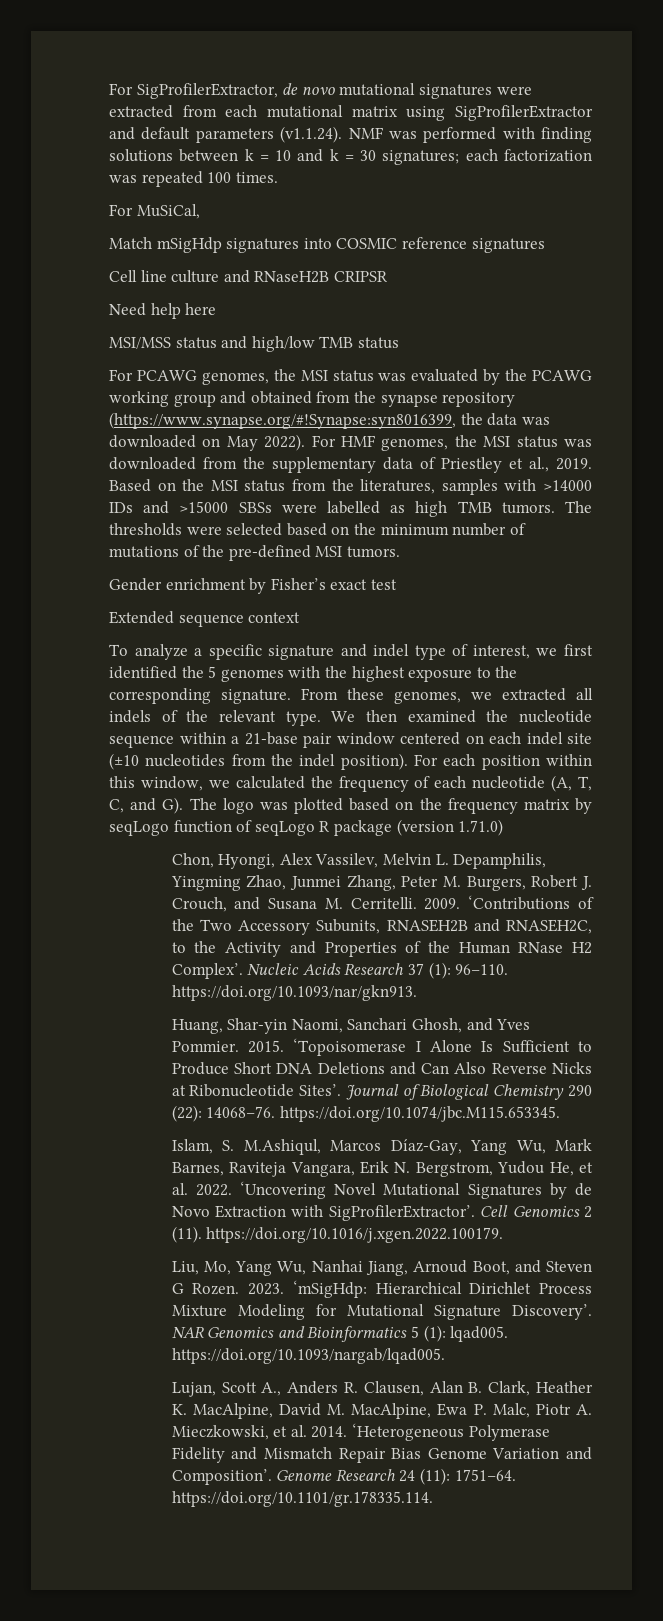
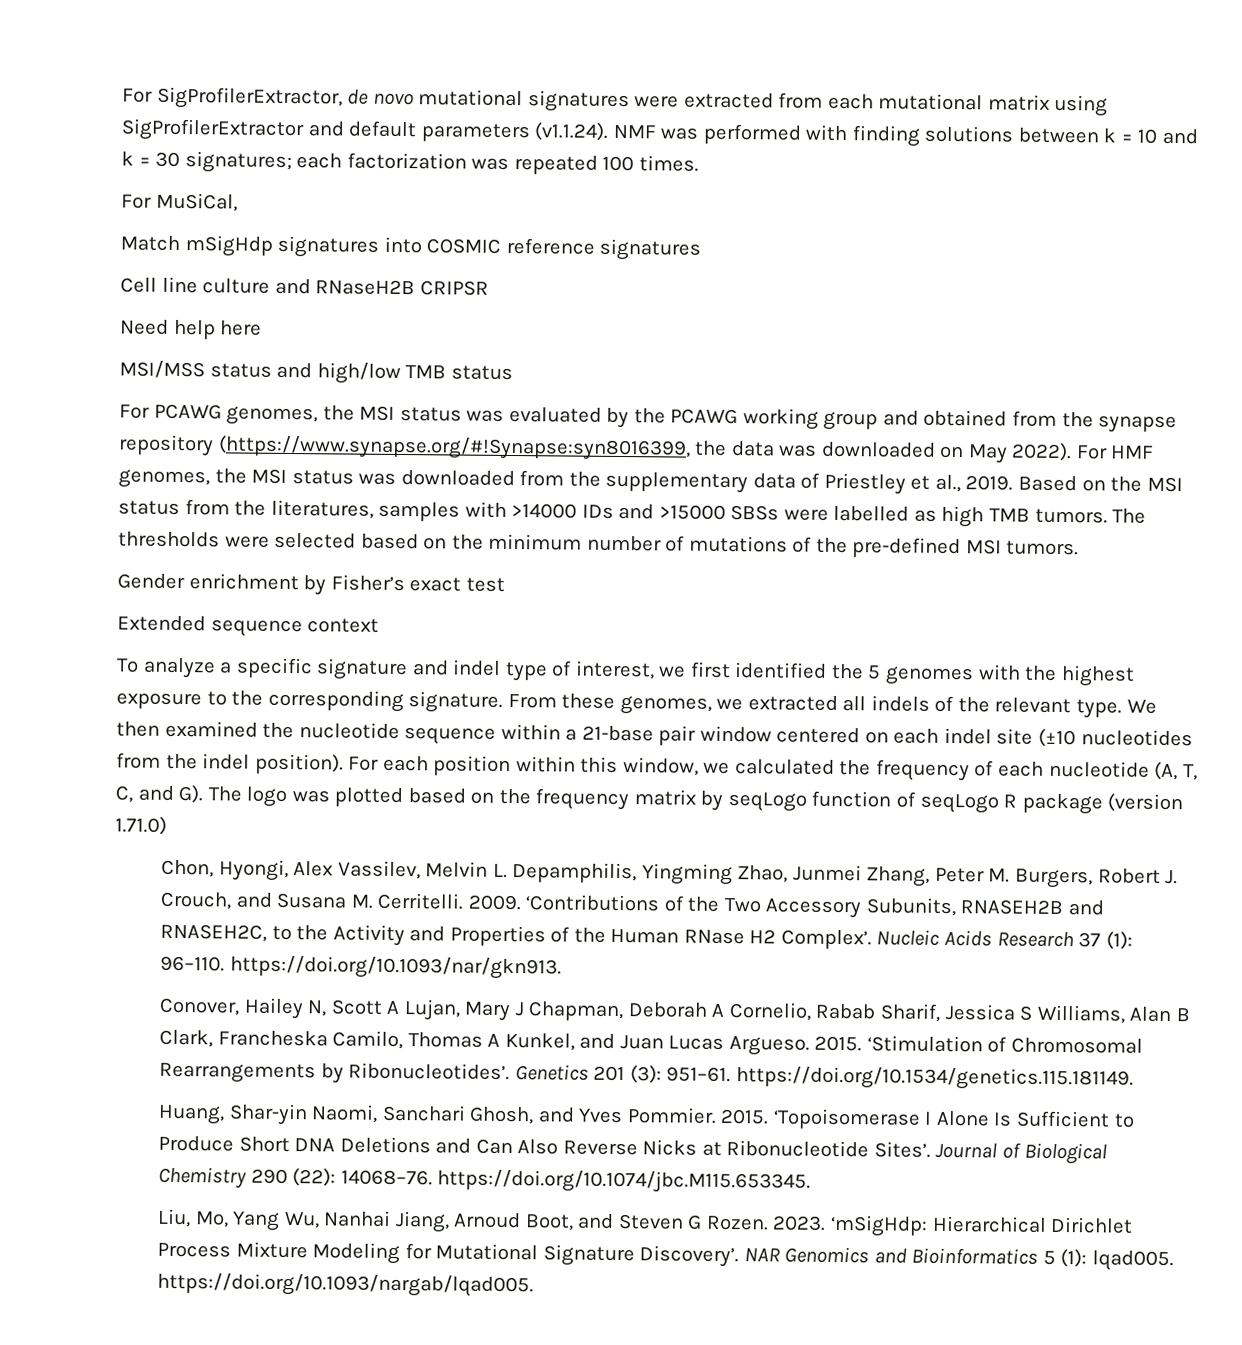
+ Conover, Hailey N, Scott A Lujan, Mary J Chapman, Deborah A Cornelio, Rabab Sharif, Jessica S Williams, Alan B Clark, Francheska Camilo, Thomas A Kunkel, and Juan Lucas Argueso. 2015. ‘Stimulation of Chromosomal Rearrangements by Ribonucleotides’. Genetics 201 (3): 951–61. https://doi.org/10.1534/genetics.115.181149.
- Islam, S. M.Ashiqul, Marcos Díaz-Gay, Yang Wu, Mark Barnes, Raviteja Vangara, Erik N. Bergstrom, Yudou He, et al. 2022. ‘Uncovering Novel Mutational Signatures by de Novo Extraction with SigProfilerExtractor’. Cell Genomics 2 (11). https://doi.org/10.1016/j.xgen.2022.100179.
- Lujan, Scott A., Anders R. Clausen, Alan B. Clark, Heather K. MacAlpine, David M. MacAlpine, Ewa P. Malc, Piotr A. Mieczkowski, et al. 2014. ‘Heterogeneous Polymerase Fidelity and Mismatch Repair Bias Genome Variation and Composition’. Genome Research 24 (11): 1751–64. https://doi.org/10.1101/gr.178335.114.

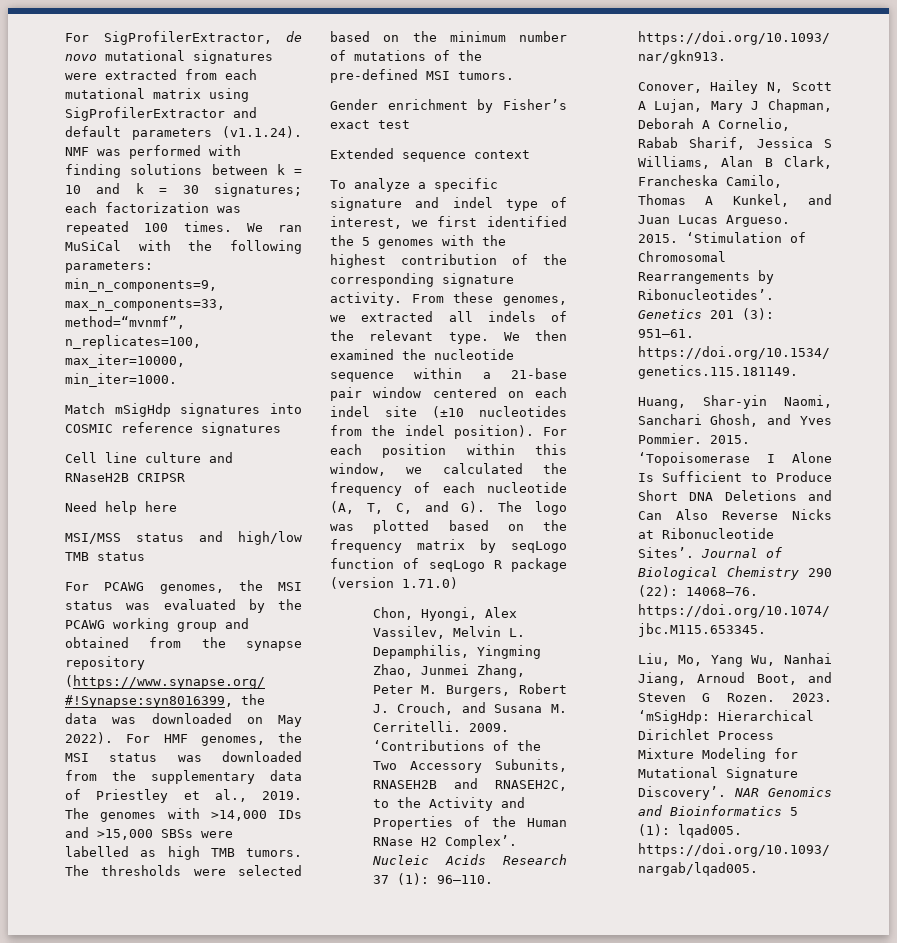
- For SigProfilerExtractor, de novo mutational signatures were extracted from each mutational matrix using SigProfilerExtractor and default parameters (v1.1.24). NMF was performed with finding solutions between k = 10 and k = 30 signatures; each factorization was repeated 100 times.
- For MuSiCal,
+ For SigProfilerExtractor, de novo mutational signatures were extracted from each mutational matrix using SigProfilerExtractor and default parameters (v1.1.24). NMF was performed with finding solutions between k = 10 and k = 30 signatures; each factorization was repeated 100 times. We ran MuSiCal with the following parameters: min_n_components=9, max_n_components=33, method=“mvnmf”, n_replicates=100, max_iter=10000, min_iter=1000.
- Based on the MSI status from the literatures, samples with >14000 IDs and >15000 SBSs were labelled as high TMB tumors.
+ The genomes with >14,000 IDs and >15,000 SBSs were labelled as high TMB tumors.
- To analyze a specific signature and indel type of interest, we first identified the 5 genomes with the highest exposure to the corresponding signature.
+ To analyze a specific signature and indel type of interest, we first identified the 5 genomes with the highest contribution of the corresponding signature activity.

